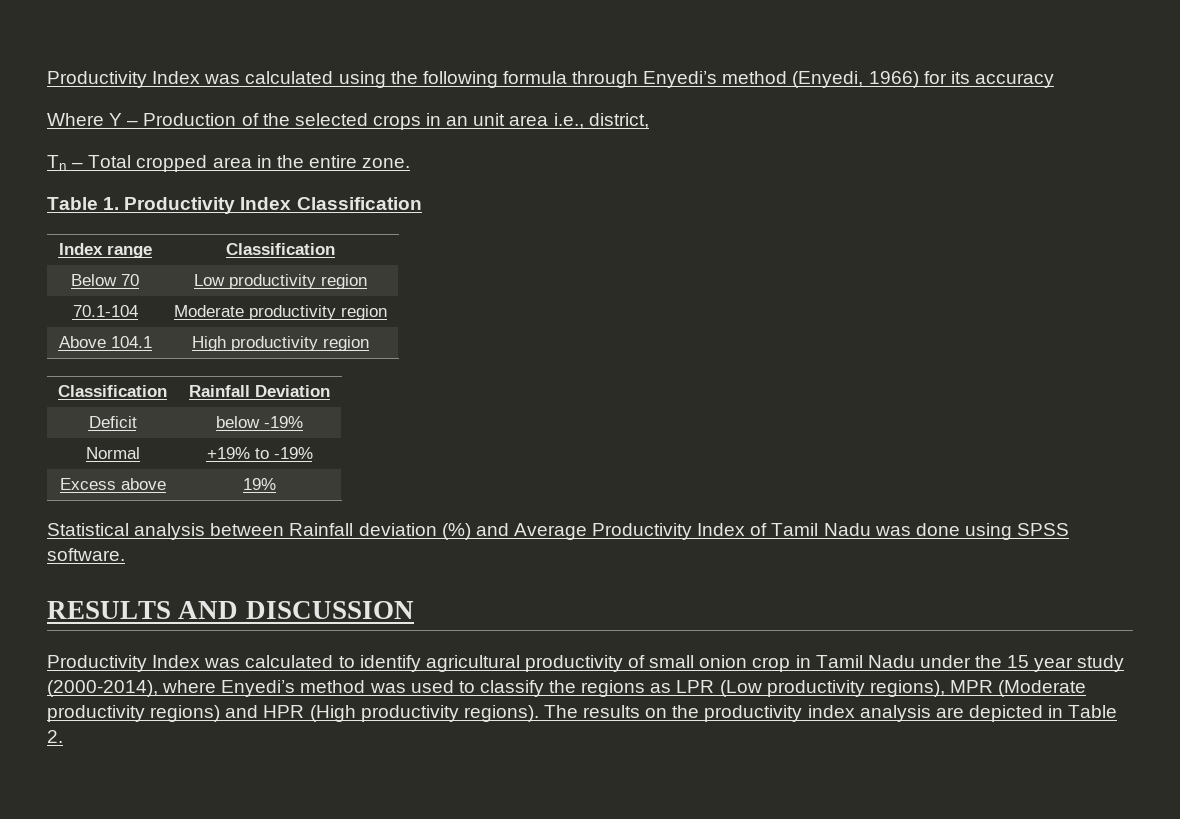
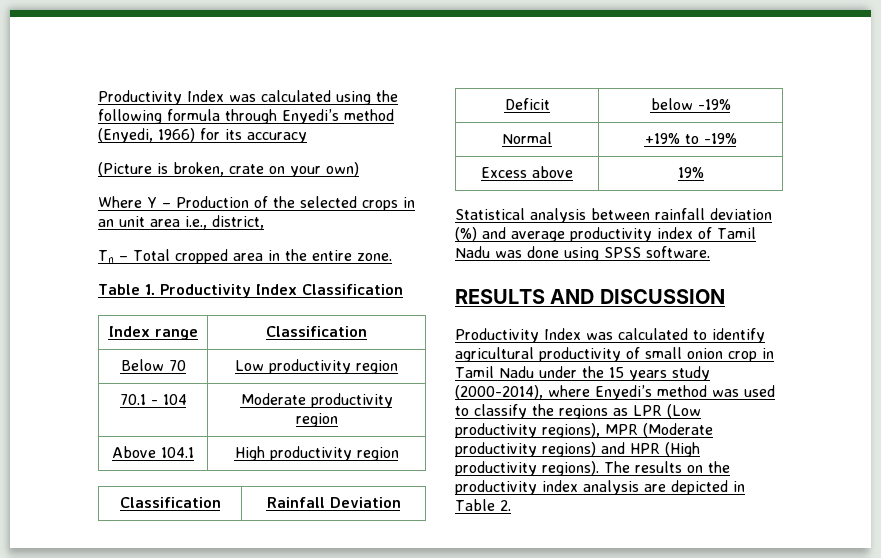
+ (Picture is broken, crate on your own)
- 70.1-104 | Moderate productivity region
+ 70.1 - 104 | Moderate productivity region
- Statistical analysis between Rainfall deviation (%) and Average Productivity Index of Tamil Nadu was done using SPSS software.
+ Statistical analysis between rainfall deviation (%) and average productivity index of Tamil Nadu was done using SPSS software.
- Productivity Index was calculated to identify agricultural productivity of small onion crop in Tamil Nadu under the 15 year study (2000-2014), where Enyedi’s method was used to classify the regions as LPR (Low productivity regions), MPR (Moderate productivity regions) and HPR (High productivity regions).
+ Productivity Index was calculated to identify agricultural productivity of small onion crop in Tamil Nadu under the 15 years study (2000-2014), where Enyedi’s method was used to classify the regions as LPR (Low productivity regions), MPR (Moderate productivity regions) and HPR (High productivity regions).

